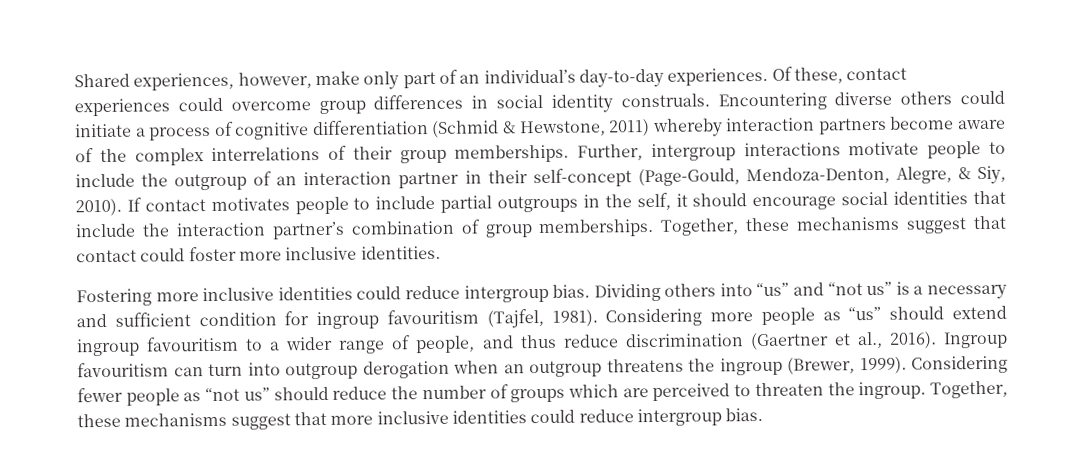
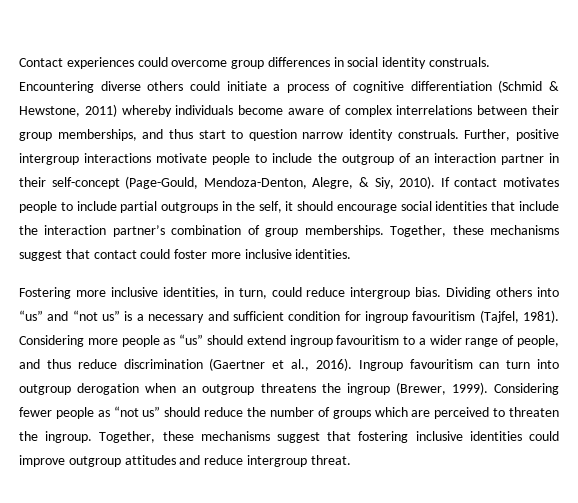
- Shared experiences, however, make only part of an individual’s day-to-day experiences. Of these, contact experiences could overcome group differences in social identity construals.
+ Contact experiences could overcome group differences in social identity construals.
- Encountering diverse others could initiate a process of cognitive differentiation (Schmid & Hewstone, 2011) whereby interaction partners become aware of the complex interrelations of their group memberships. Further, intergroup interactions motivate people to include the outgroup of an interaction partner in their self-concept (Page-Gould, Mendoza-Denton, Alegre, & Siy, 2010).
+ Encountering diverse others could initiate a process of cognitive differentiation (Schmid & Hewstone, 2011) whereby individuals become aware of complex interrelations between their group memberships, and thus start to question narrow identity construals. Further, positive intergroup interactions motivate people to include the outgroup of an interaction partner in their self-concept (Page-Gould, Mendoza-Denton, Alegre, & Siy, 2010).
- Fostering more inclusive identities could reduce intergroup bias.
+ Fostering more inclusive identities, in turn, could reduce intergroup bias.
- Together, these mechanisms suggest that more inclusive identities could reduce intergroup bias.
+ Together, these mechanisms suggest that fostering inclusive identities could improve outgroup attitudes and reduce intergroup threat.

